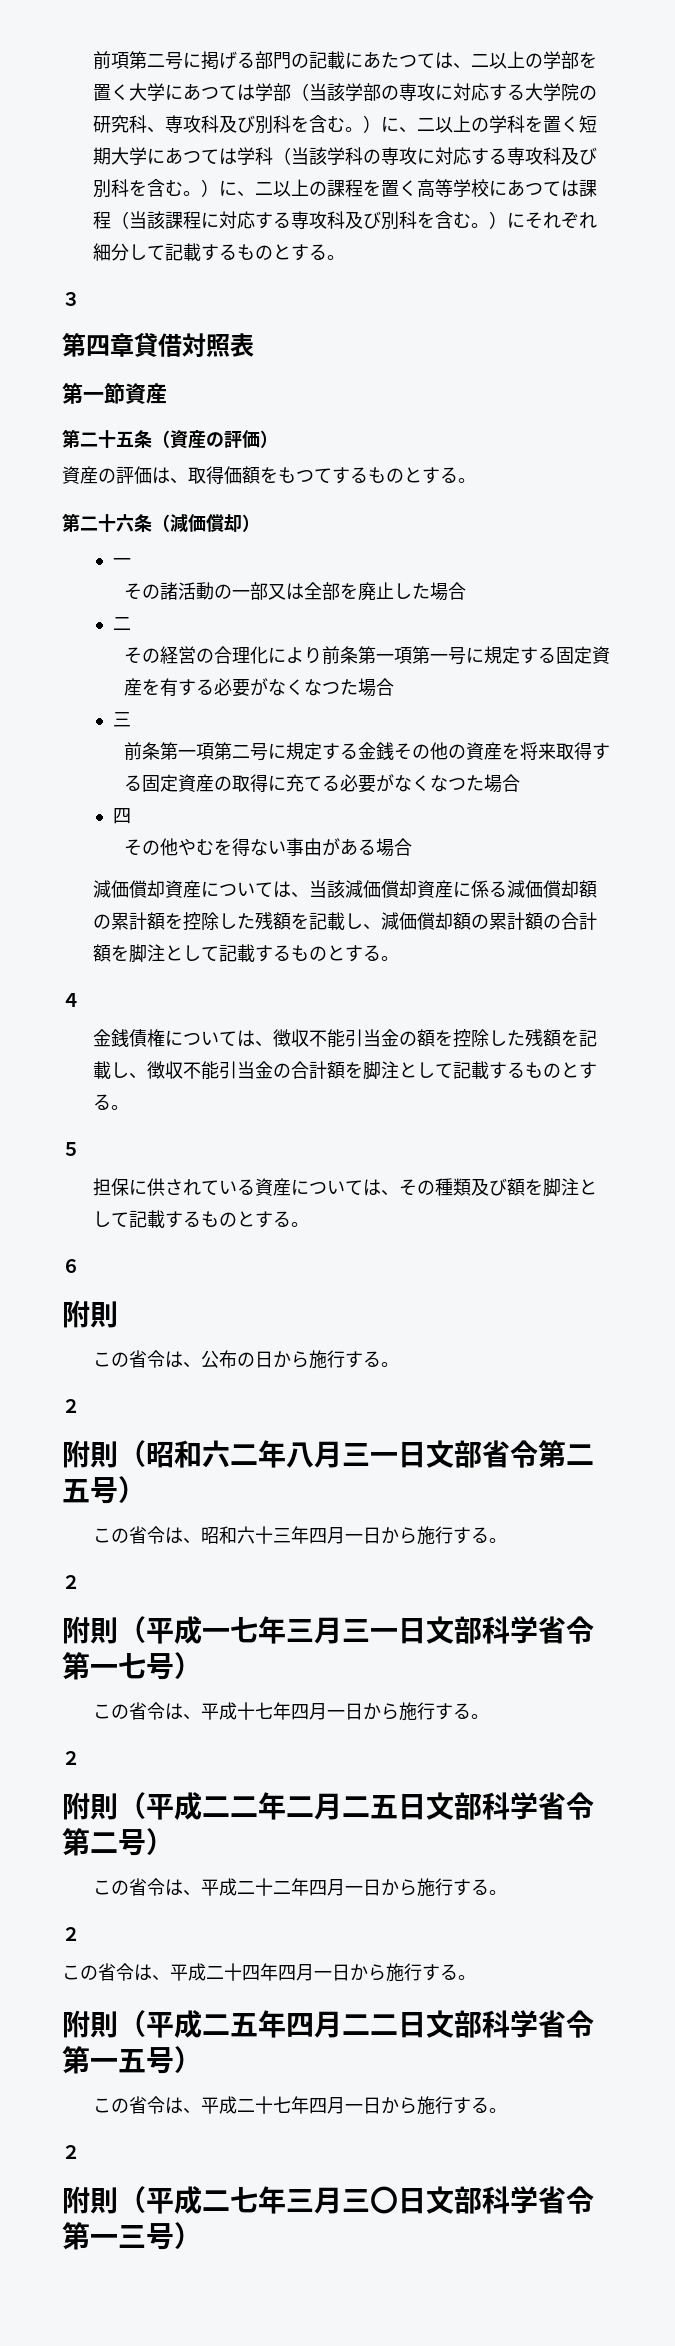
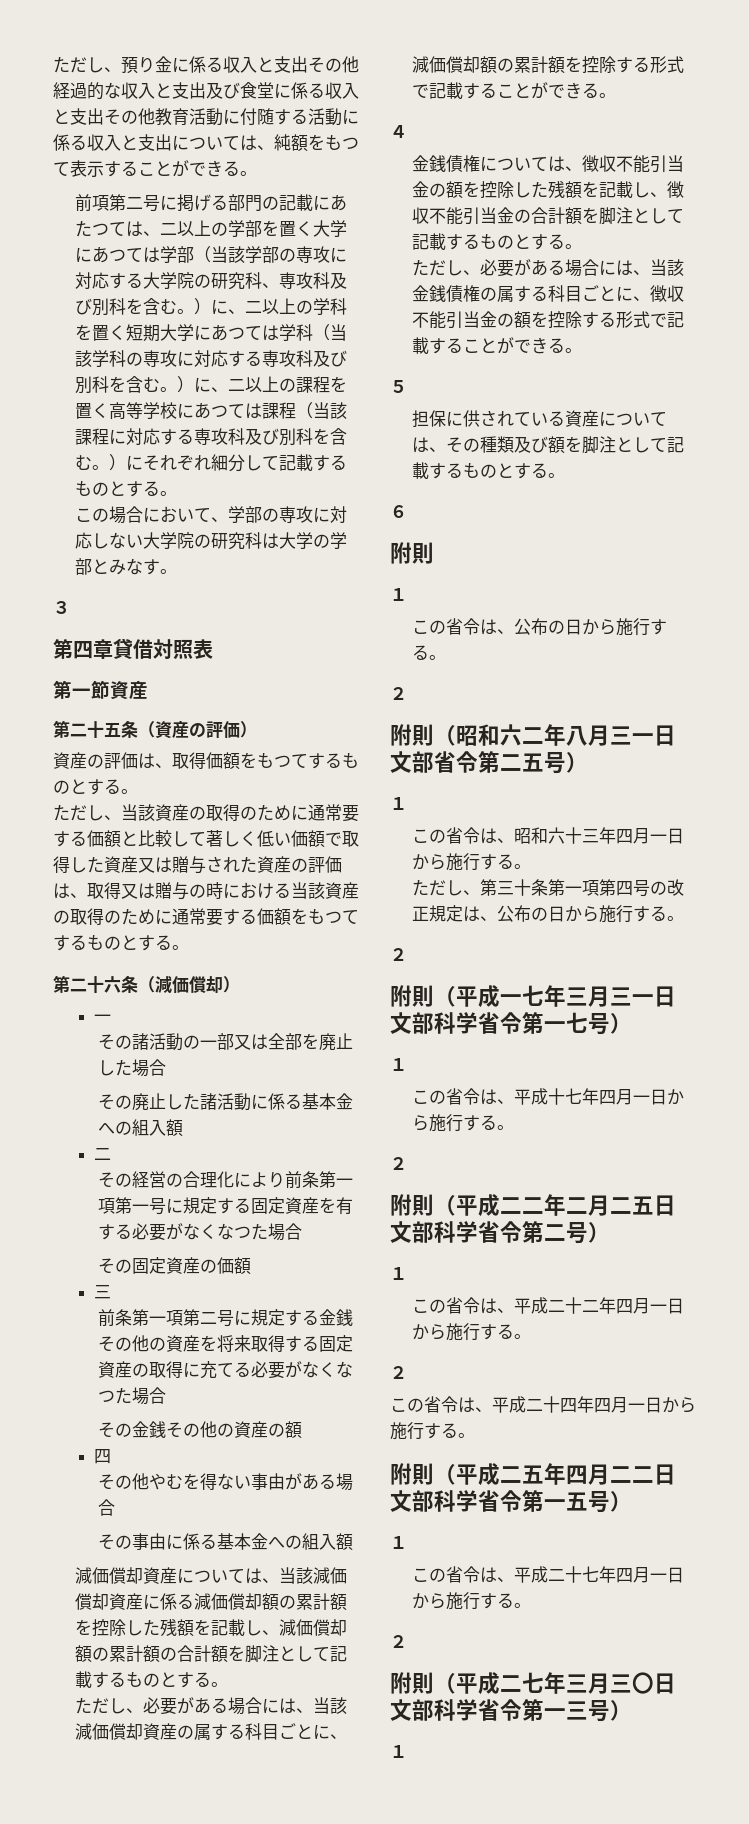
+ ただし、預り金に係る収入と支出その他経過的な収入と支出及び食堂に係る収入と支出その他教育活動に付随する活動に係る収入と支出については、純額をもつて表示することができる。
+ この場合において、学部の専攻に対応しない大学院の研究科は大学の学部とみなす。
+ ただし、当該資産の取得のために通常要する価額と比較して著しく低い価額で取得した資産又は贈与された資産の評価は、取得又は贈与の時における当該資産の取得のために通常要する価額をもつてするものとする。
+ その廃止した諸活動に係る基本金への組入額
+ その固定資産の価額
+ その金銭その他の資産の額
+ その事由に係る基本金への組入額
+ ただし、必要がある場合には、当該減価償却資産の属する科目ごとに、減価償却額の累計額を控除する形式で記載することができる。
+ ただし、必要がある場合には、当該金銭債権の属する科目ごとに、徴収不能引当金の額を控除する形式で記載することができる。
  ６
  附則
+ １
  附則（昭和六二年八月三一日文部省令第二五号）
+ １
+ ただし、第三十条第一項第四号の改正規定は、公布の日から施行する。
  附則（平成一七年三月三一日文部科学省令第一七号）
+ １
  附則（平成二二年二月二五日文部科学省令第二号）
+ １
  附則（平成二五年四月二二日文部科学省令第一五号）
+ １
  附則（平成二七年三月三〇日文部科学省令第一三号）
+ １

